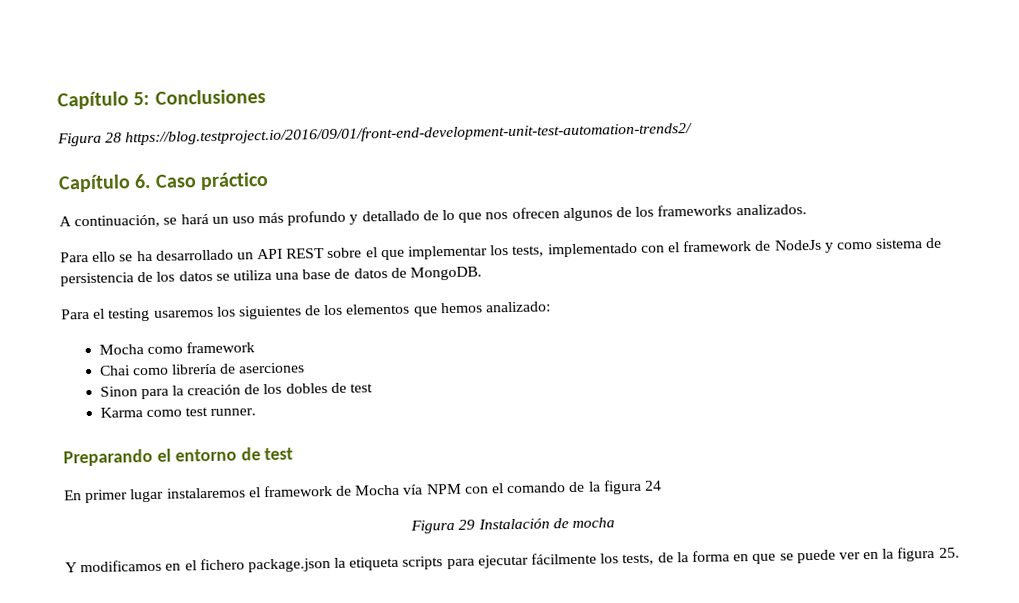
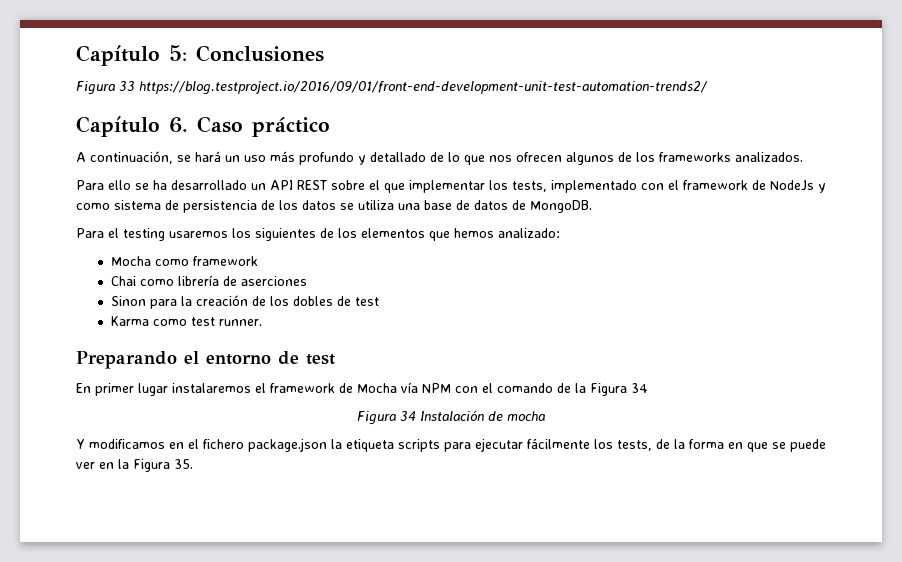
- Figura 28 https://blog.testproject.io/2016/09/01/front-end-development-unit-test-automation-trends2/
+ Figura 33 https://blog.testproject.io/2016/09/01/front-end-development-unit-test-automation-trends2/
- En primer lugar instalaremos el framework de Mocha vía NPM con el comando de la figura 24
- Figura 29 Instalación de mocha
+ En primer lugar instalaremos el framework de Mocha vía NPM con el comando de la Figura 34
+ Figura 34 Instalación de mocha
- Y modificamos en el fichero package.json la etiqueta scripts para ejecutar fácilmente los tests, de la forma en que se puede ver en la figura 25.
+ Y modificamos en el fichero package.json la etiqueta scripts para ejecutar fácilmente los tests, de la forma en que se puede ver en la Figura 35.

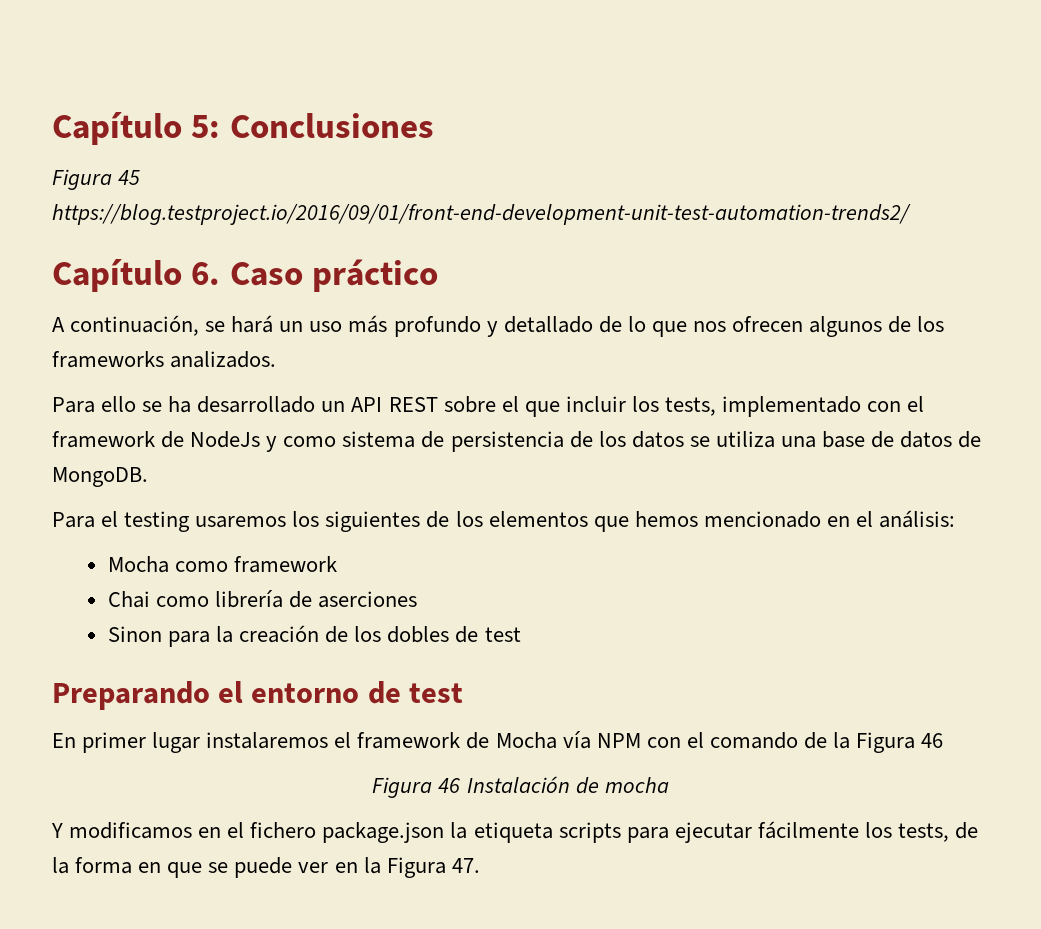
- Figura 33 https://blog.testproject.io/2016/09/01/front-end-development-unit-test-automation-trends2/
+ Figura 45 https://blog.testproject.io/2016/09/01/front-end-development-unit-test-automation-trends2/
- Para ello se ha desarrollado un API REST sobre el que implementar los tests, implementado con el framework de NodeJs y como sistema de persistencia de los datos se utiliza una base de datos de MongoDB.
+ Para ello se ha desarrollado un API REST sobre el que incluir los tests, implementado con el framework de NodeJs y como sistema de persistencia de los datos se utiliza una base de datos de MongoDB.
- Para el testing usaremos los siguientes de los elementos que hemos analizado:
+ Para el testing usaremos los siguientes de los elementos que hemos mencionado en el análisis:
- Karma como test runner.
- En primer lugar instalaremos el framework de Mocha vía NPM con el comando de la Figura 34
- Figura 34 Instalación de mocha
+ En primer lugar instalaremos el framework de Mocha vía NPM con el comando de la Figura 46
+ Figura 46 Instalación de mocha
- Y modificamos en el fichero package.json la etiqueta scripts para ejecutar fácilmente los tests, de la forma en que se puede ver en la Figura 35.
+ Y modificamos en el fichero package.json la etiqueta scripts para ejecutar fácilmente los tests, de la forma en que se puede ver en la Figura 47.

